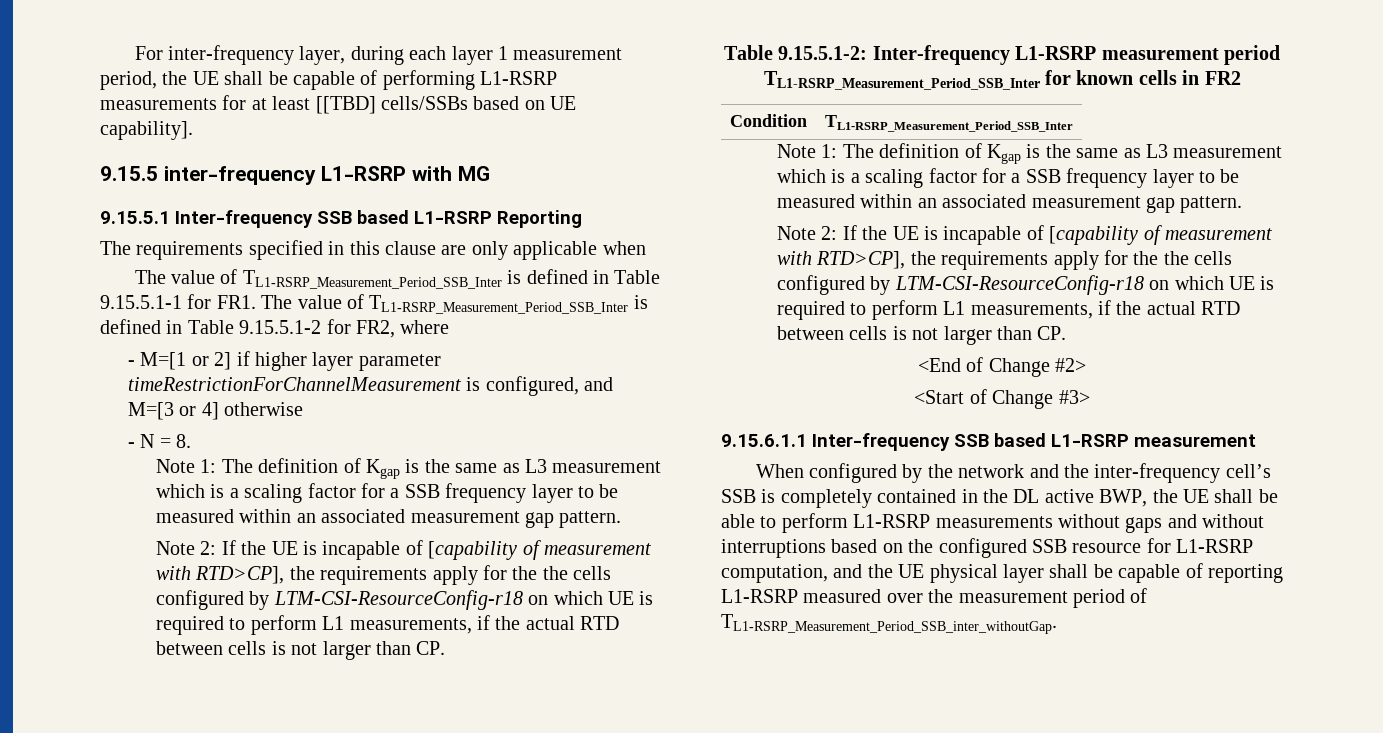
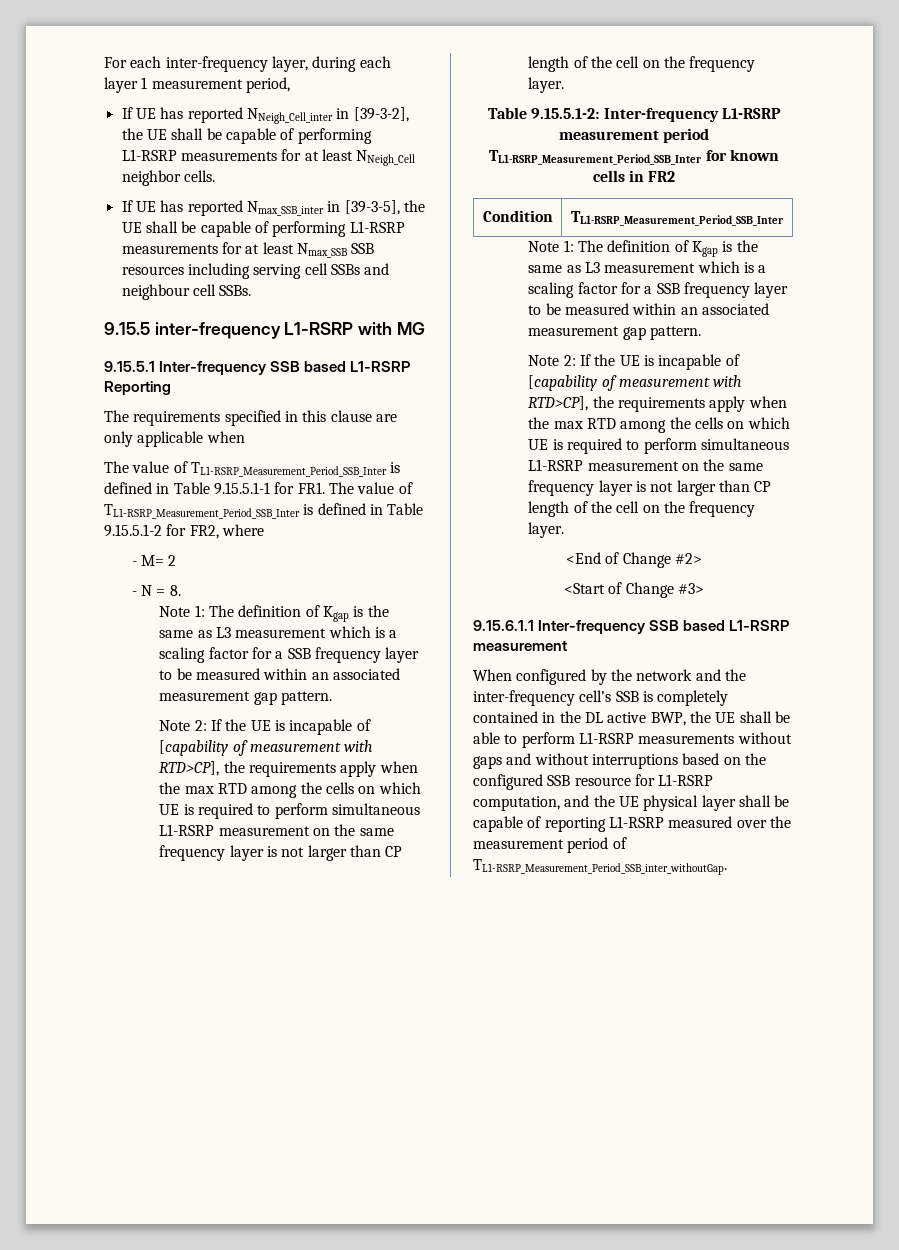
- For inter-frequency layer, during each layer 1 measurement period, the UE shall be capable of performing L1-RSRP measurements for at least [[TBD] cells/SSBs based on UE capability].
+ For each inter-frequency layer, during each layer 1 measurement period,
+ If UE has reported NNeigh_Cell_inter in [39-3-2], the UE shall be capable of performing L1-RSRP measurements for at least NNeigh_Cell neighbor cells.
+ If UE has reported Nmax_SSB_inter in [39-3-5], the UE shall be capable of performing L1-RSRP measurements for at least Nmax_SSB SSB resources including serving cell SSBs and neighbour cell SSBs.
- - M=[1 or 2] if higher layer parameter timeRestrictionForChannelMeasurement is configured, and M=[3 or 4] otherwise
+ - M= 2
  - N = 8.
  Note 1: The definition of Kgap is the same as L3 measurement which is a scaling factor for a SSB frequency layer to be measured within an associated measurement gap pattern.
- Note 2: If the UE is incapable of [capability of measurement with RTD>CP], the requirements apply for the the cells configured by LTM-CSI-ResourceConfig-r18 on which UE is required to perform L1 measurements, if the actual RTD between cells is not larger than CP.
+ Note 2: If the UE is incapable of [capability of measurement with RTD>CP], the requirements apply when the max RTD among the cells on which UE is required to perform simultaneous L1-RSRP measurement on the same frequency layer is not larger than CP length of the cell on the frequency layer.
  Condition | TL1-RSRP_Measurement_Period_SSB_Inter
  Note 1: The definition of Kgap is the same as L3 measurement which is a scaling factor for a SSB frequency layer to be measured within an associated measurement gap pattern.
- Note 2: If the UE is incapable of [capability of measurement with RTD>CP], the requirements apply for the the cells configured by LTM-CSI-ResourceConfig-r18 on which UE is required to perform L1 measurements, if the actual RTD between cells is not larger than CP.
+ Note 2: If the UE is incapable of [capability of measurement with RTD>CP], the requirements apply when the max RTD among the cells on which UE is required to perform simultaneous L1-RSRP measurement on the same frequency layer is not larger than CP length of the cell on the frequency layer.

